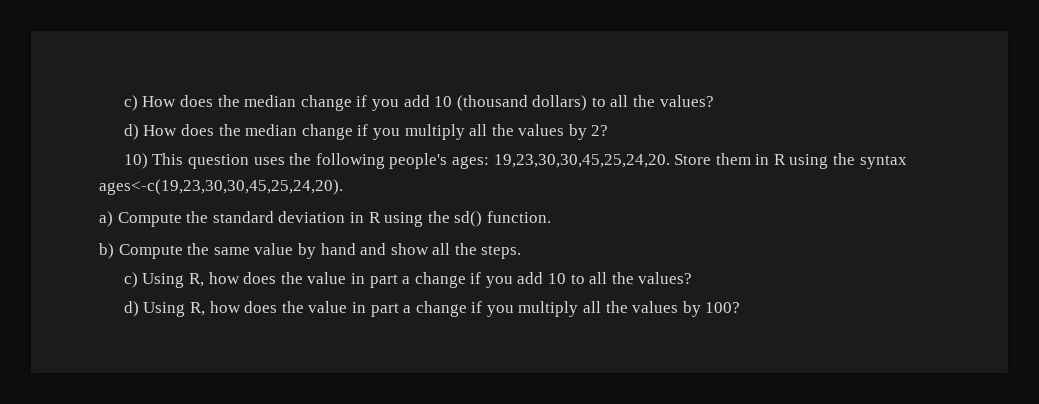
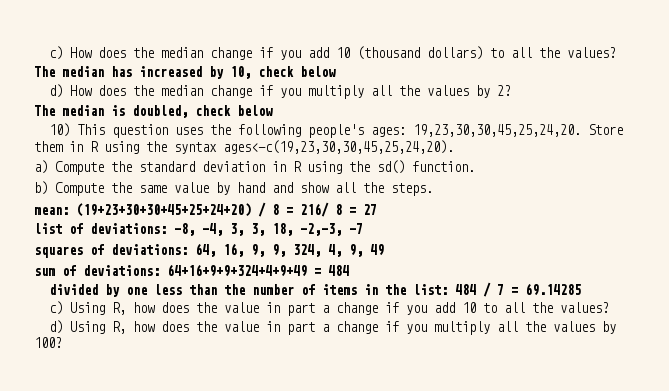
+ The median has increased by 10, check below
+ The median is doubled, check below
+ mean: (19+23+30+30+45+25+24+20) / 8 = 216/ 8 = 27
+ list of deviations: -8, -4, 3, 3, 18, -2,-3, -7
+ squares of deviations: 64, 16, 9, 9, 324, 4, 9, 49
+ sum of deviations: 64+16+9+9+324+4+9+49 = 484
+ divided by one less than the number of items in the list: 484 / 7 = 69.14285

